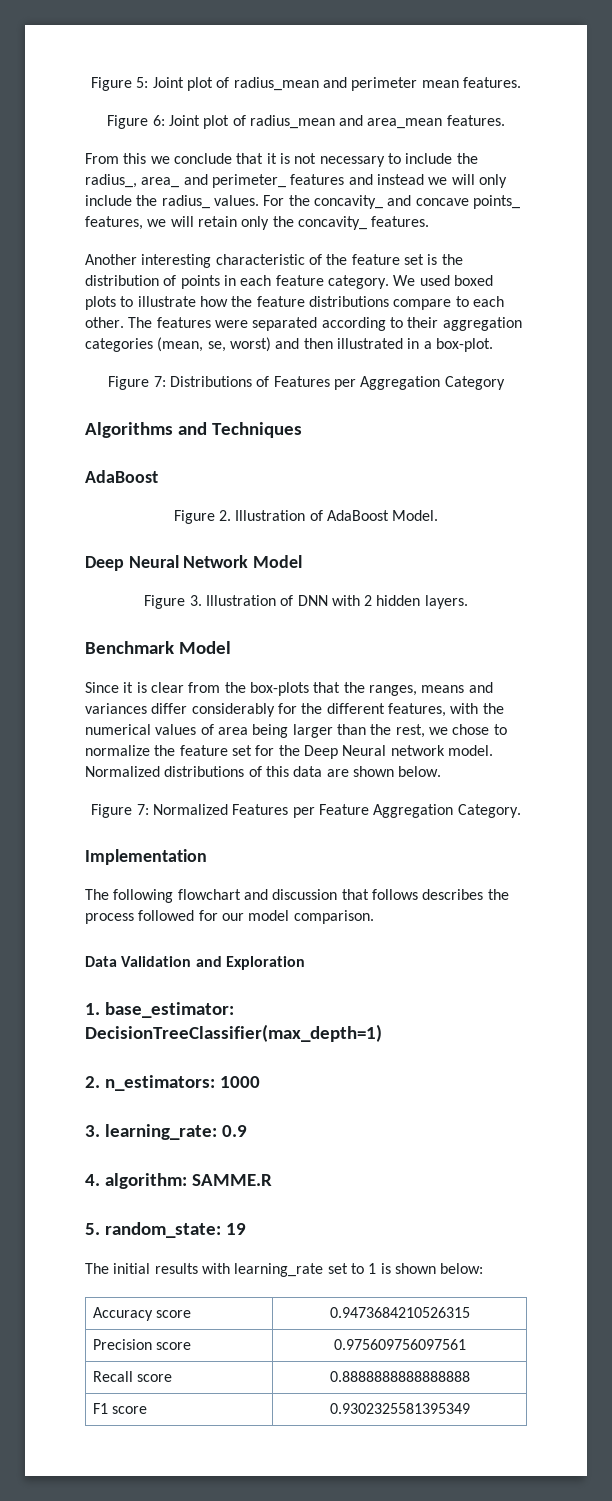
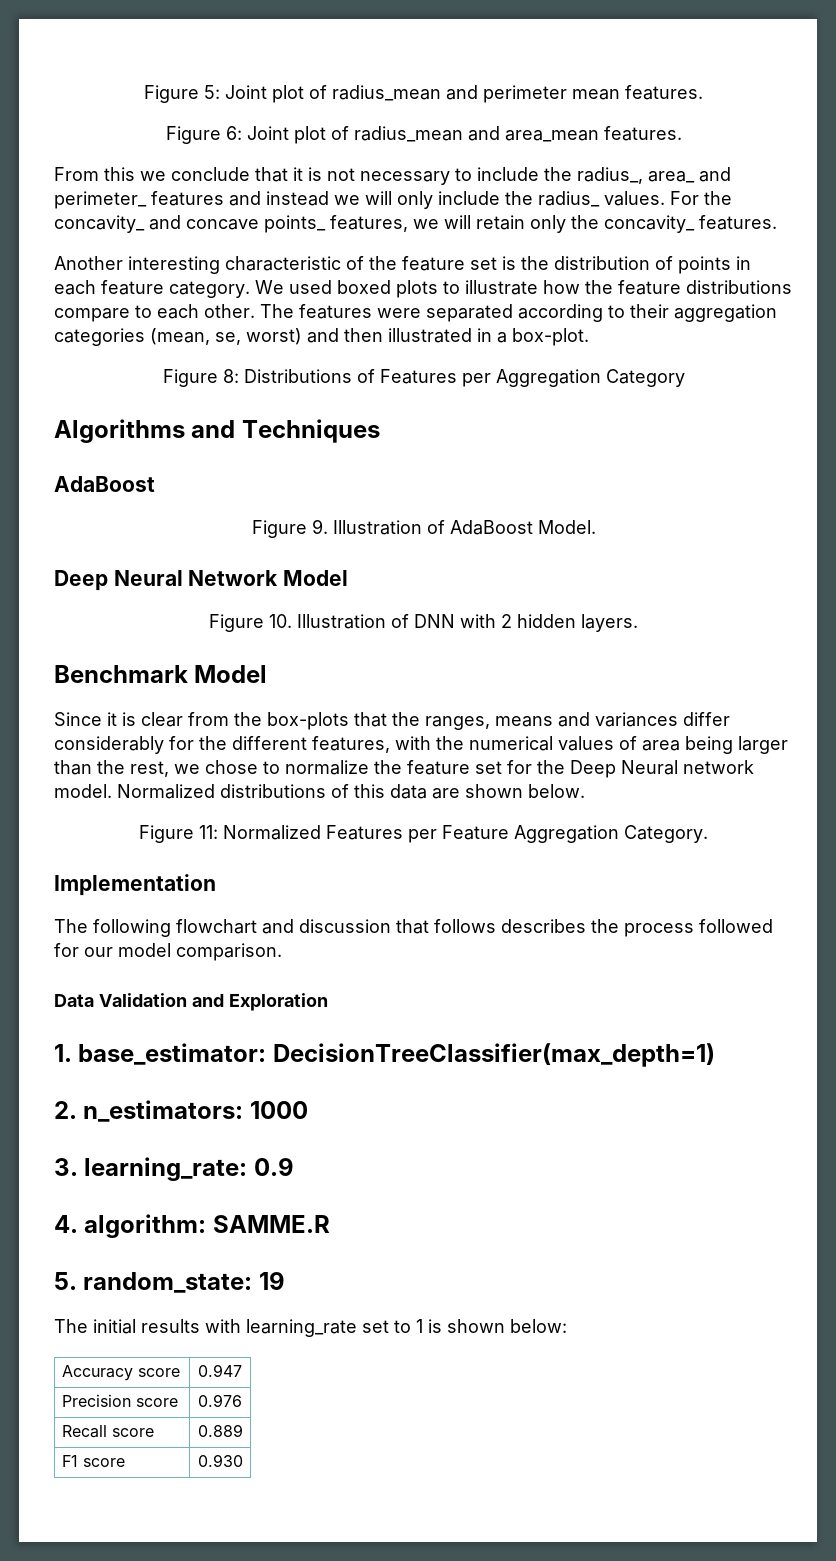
- Figure 7: Distributions of Features per Aggregation Category
+ Figure 8: Distributions of Features per Aggregation Category
- Figure 2. Illustration of AdaBoost Model.
+ Figure 9. Illustration of AdaBoost Model.
- Figure 3. Illustration of DNN with 2 hidden layers.
+ Figure 10. Illustration of DNN with 2 hidden layers.
- Figure 7: Normalized Features per Feature Aggregation Category.
+ Figure 11: Normalized Features per Feature Aggregation Category.
- Accuracy score | 0.9473684210526315
+ Accuracy score | 0.947
- Precision score | 0.975609756097561
+ Precision score | 0.976
- Recall score | 0.8888888888888888
+ Recall score | 0.889
- F1 score | 0.9302325581395349
+ F1 score | 0.930

